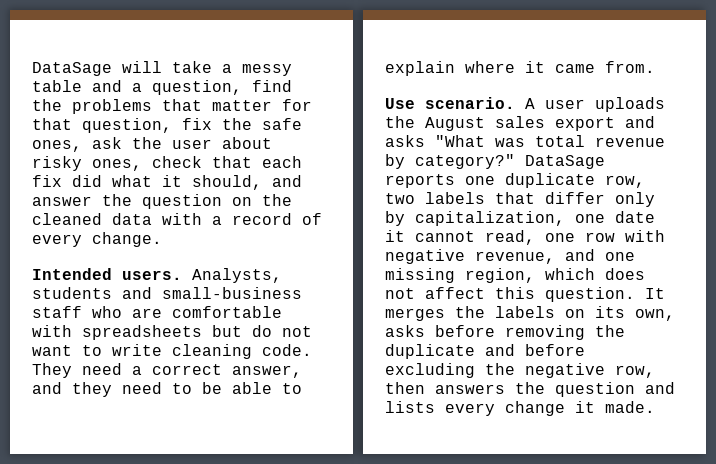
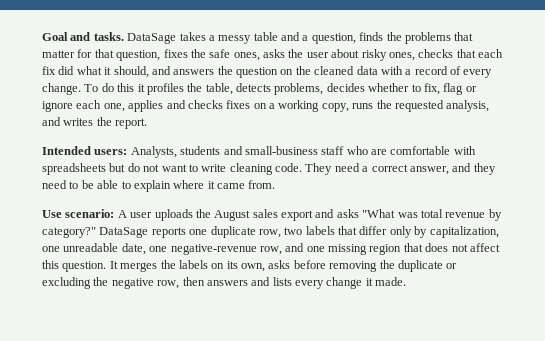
- DataSage will take a messy table and a question, find the problems that matter for that question, fix the safe ones, ask the user about risky ones, check that each fix did what it should, and answer the question on the cleaned data with a record of every change.
+ Goal and tasks. DataSage takes a messy table and a question, finds the problems that matter for that question, fixes the safe ones, asks the user about risky ones, checks that each fix did what it should, and answers the question on the cleaned data with a record of every change. To do this it profiles the table, detects problems, decides whether to fix, flag or ignore each one, applies and checks fixes on a working copy, runs the requested analysis, and writes the report.
- Intended users. Analysts, students and small-business staff who are comfortable with spreadsheets but do not want to write cleaning code.
+ Intended users: Analysts, students and small-business staff who are comfortable with spreadsheets but do not want to write cleaning code.
- Use scenario. A user uploads the August sales export and asks "What was total revenue by category?"
+ Use scenario: A user uploads the August sales export and asks "What was total revenue by category?"
- DataSage reports one duplicate row, two labels that differ only by capitalization, one date it cannot read, one row with negative revenue, and one missing region, which does not affect this question.
+ DataSage reports one duplicate row, two labels that differ only by capitalization, one unreadable date, one negative-revenue row, and one missing region that does not affect this question.
- It merges the labels on its own, asks before removing the duplicate and before excluding the negative row, then answers the question and lists every change it made.
+ It merges the labels on its own, asks before removing the duplicate or excluding the negative row, then answers and lists every change it made.

